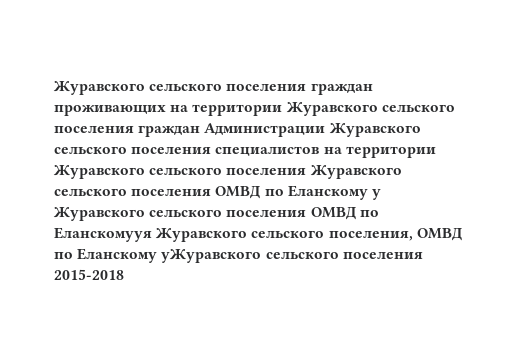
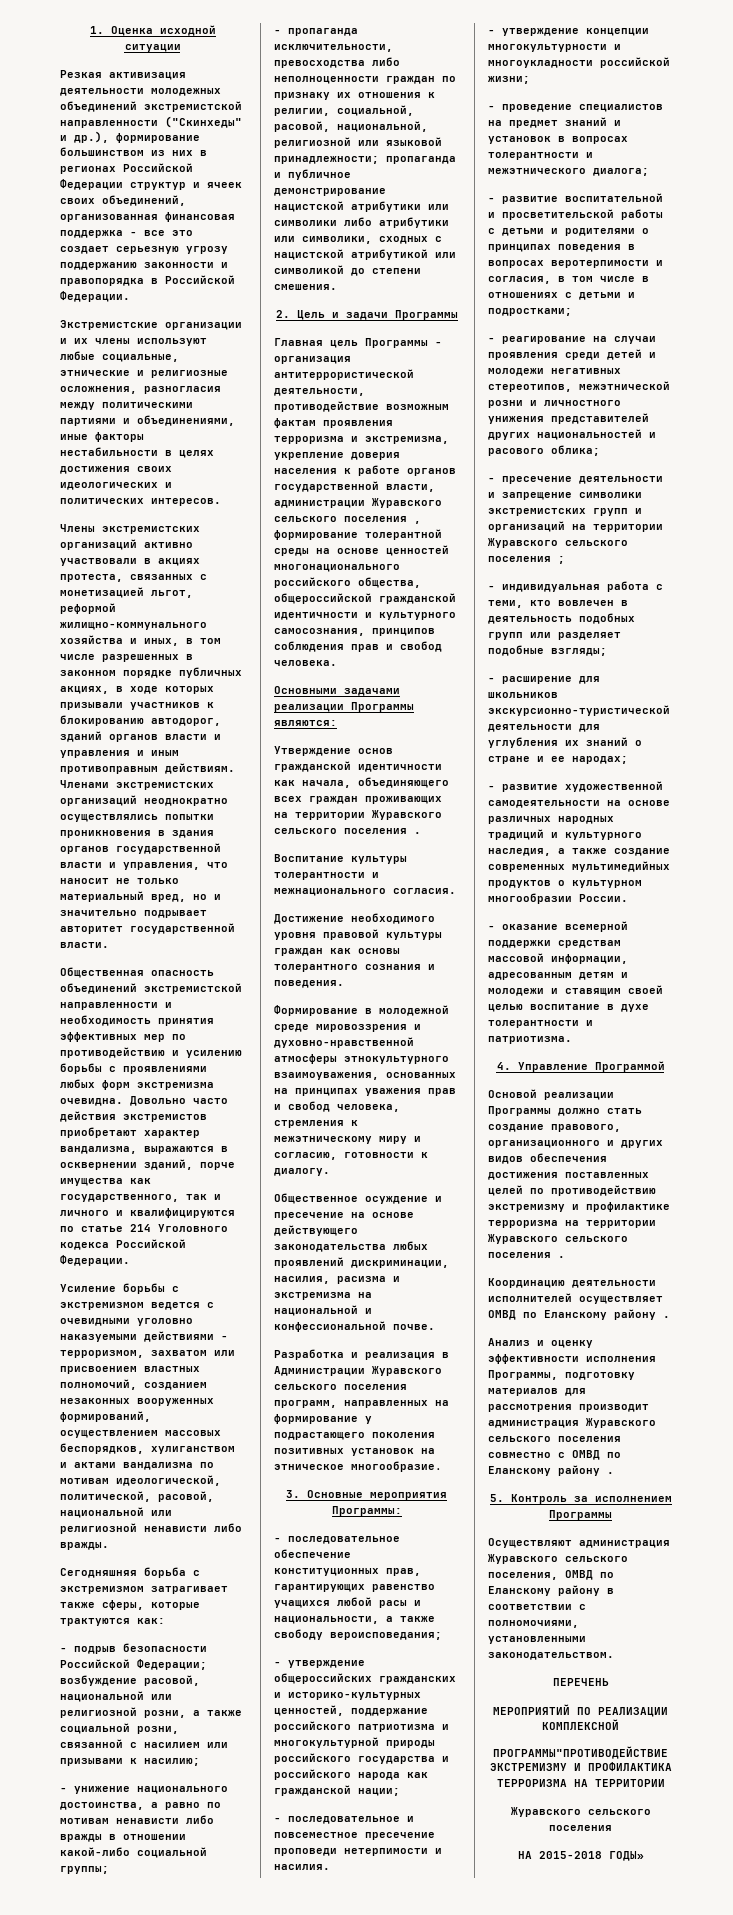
- Журавского сельского поселения граждан проживающих на территории Журавского сельского поселения граждан Администрации Журавского сельского поселения специалистов на территории Журавского сельского поселения Журавского сельского поселения ОМВД по Еланскому у Журавского сельского поселения ОМВД по Еланскомууя Журавского сельского поселения, ОМВД по Еланскому уЖуравского сельского поселения 2015-2018
+ 1. Оценка исходной ситуации
+ Резкая активизация деятельности молодежных объединений экстремистской направленности ("Скинхеды" и др.), формирование большинством из них в регионах Российской Федерации структур и ячеек своих объединений, организованная финансовая поддержка - все это создает серьезную угрозу поддержанию законности и правопорядка в Российской Федерации.
+ Экстремистские организации и их члены используют любые социальные, этнические и религиозные осложнения, разногласия между политическими партиями и объединениями, иные факторы нестабильности в целях достижения своих идеологических и политических интересов.
+ Члены экстремистских организаций активно участвовали в акциях протеста, связанных с монетизацией льгот, реформой жилищно-коммунального хозяйства и иных, в том числе разрешенных в законном порядке публичных акциях, в ходе которых призывали участников к блокированию автодорог, зданий органов власти и управления и иным противоправным действиям. Членами экстремистских организаций неоднократно осуществлялись попытки проникновения в здания органов государственной власти и управления, что наносит не только материальный вред, но и значительно подрывает авторитет государственной власти.
+ Общественная опасность объединений экстремистской направленности и необходимость принятия эффективных мер по противодействию и усилению борьбы с проявлениями любых форм экстремизма очевидна. Довольно часто действия экстремистов приобретают характер вандализма, выражаются в осквернении зданий, порче имущества как государственного, так и личного и квалифицируются по статье 214 Уголовного кодекса Российской Федерации.
+ Усиление борьбы с экстремизмом ведется с очевидными уголовно наказуемыми действиями - терроризмом, захватом или присвоением властных полномочий, созданием незаконных вооруженных формирований, осуществлением массовых беспорядков, хулиганством и актами вандализма по мотивам идеологической, политической, расовой, национальной или религиозной ненависти либо вражды.
+ Сегодняшняя борьба с экстремизмом затрагивает также сферы, которые трактуются как:
+ - подрыв безопасности Российской Федерации; возбуждение расовой, национальной или религиозной розни, а также социальной розни, связанной с насилием или призывами к насилию;
+ - унижение национального достоинства, а равно по мотивам ненависти либо вражды в отношении какой-либо социальной группы;
+ - пропаганда исключительности, превосходства либо неполноценности граждан по признаку их отношения к религии, социальной, расовой, национальной, религиозной или языковой принадлежности; пропаганда и публичное демонстрирование нацистской атрибутики или символики либо атрибутики или символики, сходных с нацистской атрибутикой или символикой до степени смешения.
+ 2. Цель и задачи Программы
+ Главная цель Программы - организация антитеррористической деятельности, противодействие возможным фактам проявления терроризма и экстремизма, укрепление доверия населения к работе органов государственной власти, администрации Журавского сельского поселения , формирование толерантной среды на основе ценностей многонационального российского общества, общероссийской гражданской идентичности и культурного самосознания, принципов соблюдения прав и свобод человека.
+ Основными задачами реализации Программы являются:
+ Утверждение основ гражданской идентичности как начала, объединяющего всех граждан проживающих на территории Журавского сельского поселения .
+ Воспитание культуры толерантности и межнационального согласия.
+ Достижение необходимого уровня правовой культуры граждан как основы толерантного сознания и поведения.
+ Формирование в молодежной среде мировоззрения и духовно-нравственной атмосферы этнокультурного взаимоуважения, основанных на принципах уважения прав и свобод человека, стремления к межэтническому миру и согласию, готовности к диалогу.
+ Общественное осуждение и пресечение на основе действующего законодательства любых проявлений дискриминации, насилия, расизма и экстремизма на национальной и конфессиональной почве.
+ Разработка и реализация в Администрации Журавского сельского поселения программ, направленных на формирование у подрастающего поколения позитивных установок на этническое многообразие.
+ 3. Основные мероприятия Программы:
+ - последовательное обеспечение конституционных прав, гарантирующих равенство учащихся любой расы и национальности, а также свободу вероисповедания;
+ - утверждение общероссийских гражданских и историко-культурных ценностей, поддержание российского патриотизма и многокультурной природы российского государства и российского народа как гражданской нации;
+ - последовательное и повсеместное пресечение проповеди нетерпимости и насилия.
+ - утверждение концепции многокультурности и многоукладности российской жизни;
+ - проведение специалистов на предмет знаний и установок в вопросах толерантности и межэтнического диалога;
+ - развитие воспитательной и просветительской работы с детьми и родителями о принципах поведения в вопросах веротерпимости и согласия, в том числе в отношениях с детьми и подростками;
+ - реагирование на случаи проявления среди детей и молодежи негативных стереотипов, межэтнической розни и личностного унижения представителей других национальностей и расового облика;
+ - пресечение деятельности и запрещение символики экстремистских групп и организаций на территории Журавского сельского поселения ;
+ - индивидуальная работа с теми, кто вовлечен в деятельность подобных групп или разделяет подобные взгляды;
+ - расширение для школьников экскурсионно-туристической деятельности для углубления их знаний о стране и ее народах;
+ - развитие художественной самодеятельности на основе различных народных традиций и культурного наследия, а также создание современных мультимедийных продуктов о культурном многообразии России.
+ - оказание всемерной поддержки средствам массовой информации, адресованным детям и молодежи и ставящим своей целью воспитание в духе толерантности и патриотизма.
+ 4. Управление Программой
+ Основой реализации Программы должно стать создание правового, организационного и других видов обеспечения достижения поставленных целей по противодействию экстремизму и профилактике терроризма на территории Журавского сельского поселения .
+ Координацию деятельности исполнителей осуществляет ОМВД по Еланскому району .
+ Анализ и оценку эффективности исполнения Программы, подготовку материалов для рассмотрения производит администрация Журавского сельского поселения совместно с ОМВД по Еланскому району .
+ 5. Контроль за исполнением Программы
+ Осуществляют администрация Журавского сельского поселения, ОМВД по Еланскому району в соответствии с полномочиями, установленными законодательством.
+ ПЕРЕЧЕНЬ
+ МЕРОПРИЯТИЙ ПО РЕАЛИЗАЦИИ КОМПЛЕКСНОЙ
+ ПРОГРАММЫ"ПРОТИВОДЕЙСТВИЕ ЭКСТРЕМИЗМУ И ПРОФИЛАКТИКА ТЕРРОРИЗМА НА ТЕРРИТОРИИ
+ Журавского сельского поселения
+ НА 2015-2018 ГОДЫ»

